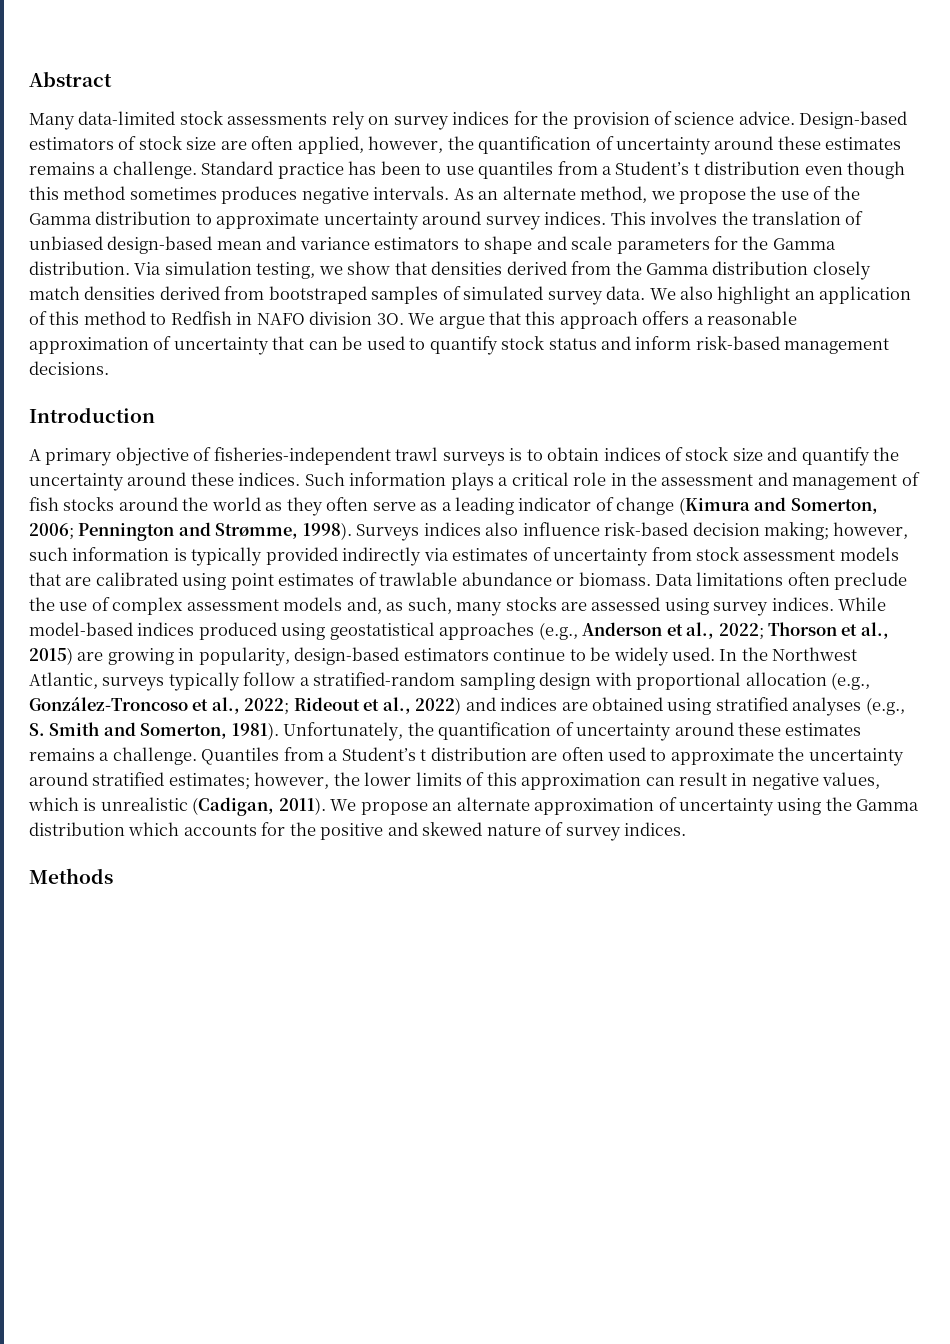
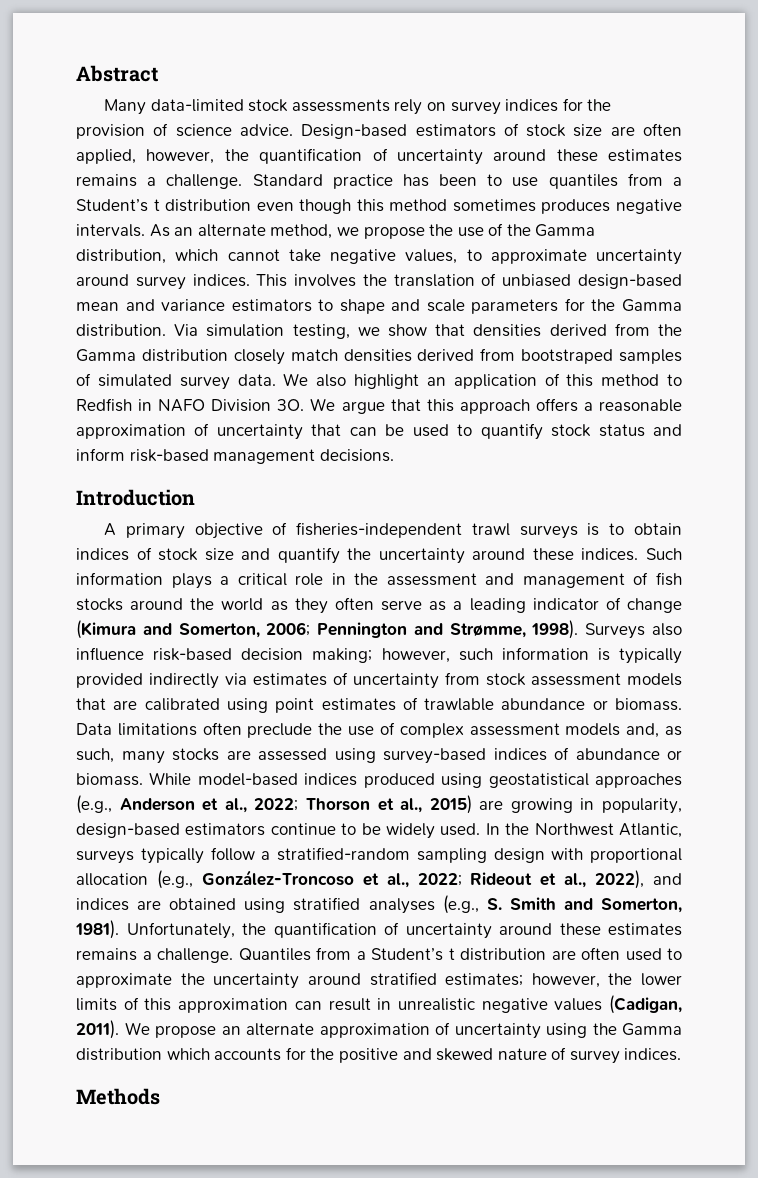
- As an alternate method, we propose the use of the Gamma distribution to approximate uncertainty around survey indices.
+ As an alternate method, we propose the use of the Gamma distribution, which cannot take negative values, to approximate uncertainty around survey indices.
- We also highlight an application of this method to Redfish in NAFO division 3O.
+ We also highlight an application of this method to Redfish in NAFO Division 3O.
- Surveys indices also influence risk-based decision making; however, such information is typically provided indirectly via estimates of uncertainty from stock assessment models that are calibrated using point estimates of trawlable abundance or biomass.
+ Surveys also influence risk-based decision making; however, such information is typically provided indirectly via estimates of uncertainty from stock assessment models that are calibrated using point estimates of trawlable abundance or biomass.
- Data limitations often preclude the use of complex assessment models and, as such, many stocks are assessed using survey indices.
+ Data limitations often preclude the use of complex assessment models and, as such, many stocks are assessed using survey-based indices of abundance or biomass.
- In the Northwest Atlantic, surveys typically follow a stratified-random sampling design with proportional allocation (e.g., González-Troncoso et al., 2022; Rideout et al., 2022) and indices are obtained using stratified analyses (e.g., S. Smith and Somerton, 1981).
+ In the Northwest Atlantic, surveys typically follow a stratified-random sampling design with proportional allocation (e.g., González-Troncoso et al., 2022; Rideout et al., 2022), and indices are obtained using stratified analyses (e.g., S. Smith and Somerton, 1981).
- Quantiles from a Student’s t distribution are often used to approximate the uncertainty around stratified estimates; however, the lower limits of this approximation can result in negative values, which is unrealistic (Cadigan, 2011).
+ Quantiles from a Student’s t distribution are often used to approximate the uncertainty around stratified estimates; however, the lower limits of this approximation can result in unrealistic negative values (Cadigan, 2011).

